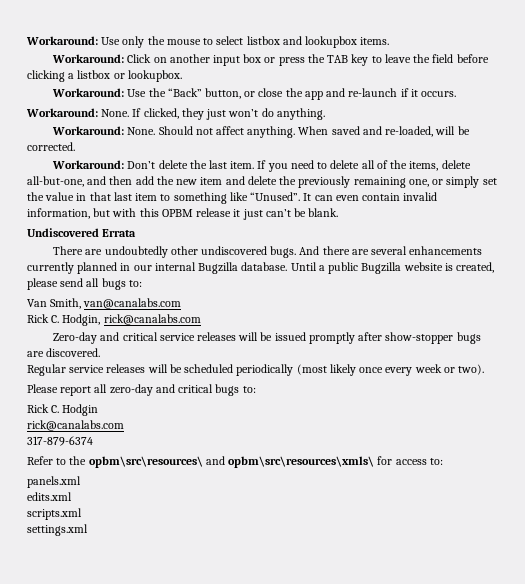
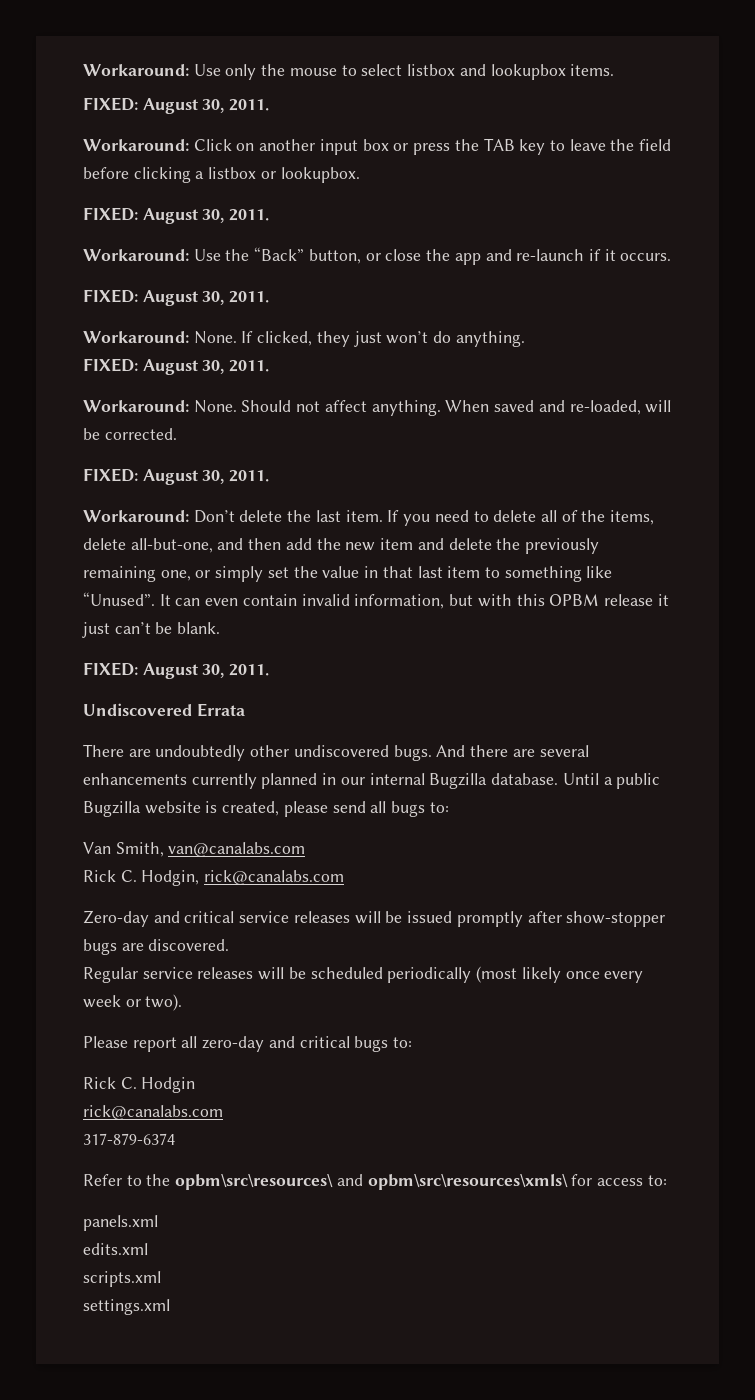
  Workaround: Use only the mouse to select listbox and lookupbox items.
+ FIXED: August 30, 2011.
  Workaround: Click on another input box or press the TAB key to leave the field before clicking a listbox or lookupbox.
+ FIXED: August 30, 2011.
  Workaround: Use the “Back” button, or close the app and re-launch if it occurs.
+ FIXED: August 30, 2011.
  If clicked, they just won’t do anything.
+ FIXED: August 30, 2011.
  When saved and re-loaded, will be corrected.
+ FIXED: August 30, 2011.
  It can even contain invalid information, but with this OPBM release it just can’t be blank.
+ FIXED: August 30, 2011.

